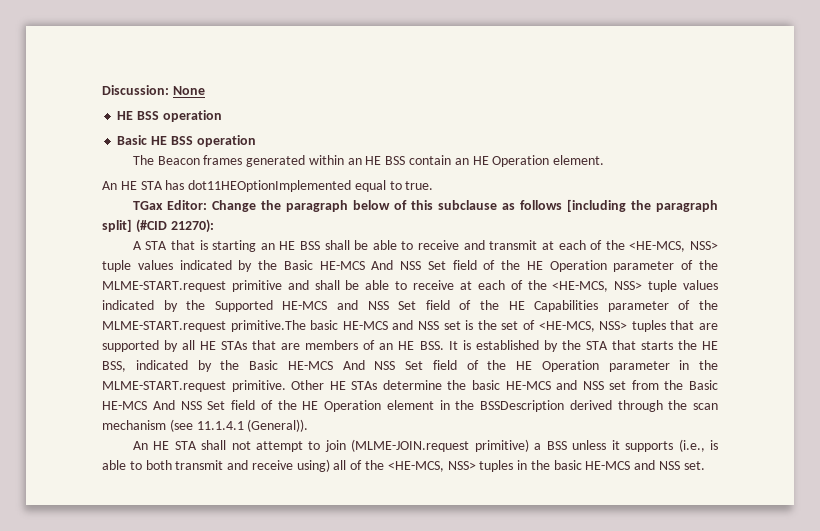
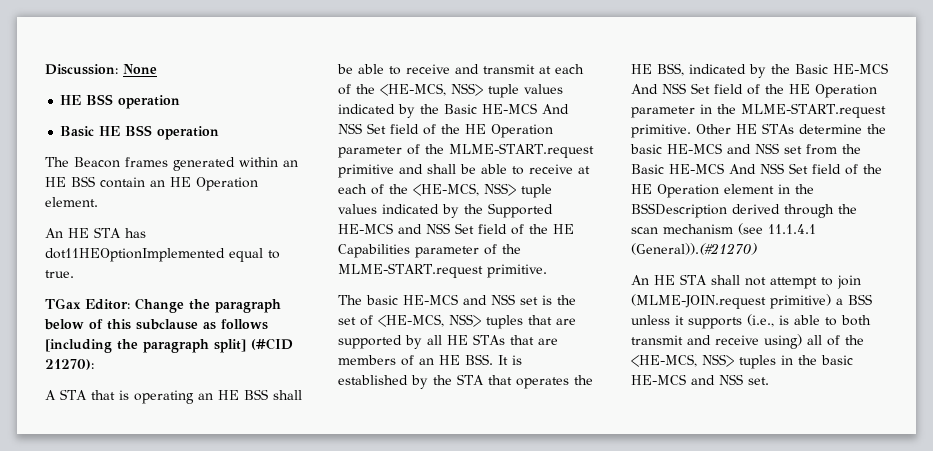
- A STA that is starting an HE BSS shall be able to receive and transmit at each of the <HE-MCS, NSS> tuple values indicated by the Basic HE-MCS And NSS Set field of the HE Operation parameter of the MLME-START.request primitive and shall be able to receive at each of the <HE-MCS, NSS> tuple values indicated by the Supported HE-MCS and NSS Set field of the HE Capabilities parameter of the MLME-START.request primitive.The basic HE-MCS and NSS set is the set of <HE-MCS, NSS> tuples that are supported by all HE STAs that are members of an HE BSS. It is established by the STA that starts the HE BSS, indicated by the Basic HE-MCS And NSS Set field of the HE Operation parameter in the MLME-START.request primitive.
+ A STA that is operating an HE BSS shall be able to receive and transmit at each of the <HE-MCS, NSS> tuple values indicated by the Basic HE-MCS And NSS Set field of the HE Operation parameter of the MLME-START.request primitive and shall be able to receive at each of the <HE-MCS, NSS> tuple values indicated by the Supported HE-MCS and NSS Set field of the HE Capabilities parameter of the MLME-START.request primitive.
+ The basic HE-MCS and NSS set is the set of <HE-MCS, NSS> tuples that are supported by all HE STAs that are members of an HE BSS. It is established by the STA that operates the HE BSS, indicated by the Basic HE-MCS And NSS Set field of the HE Operation parameter in the MLME-START.request primitive.
- Other HE STAs determine the basic HE-MCS and NSS set from the Basic HE-MCS And NSS Set field of the HE Operation element in the BSSDescription derived through the scan mechanism (see 11.1.4.1 (General)).
+ Other HE STAs determine the basic HE-MCS and NSS set from the Basic HE-MCS And NSS Set field of the HE Operation element in the BSSDescription derived through the scan mechanism (see 11.1.4.1 (General)).(#21270)

